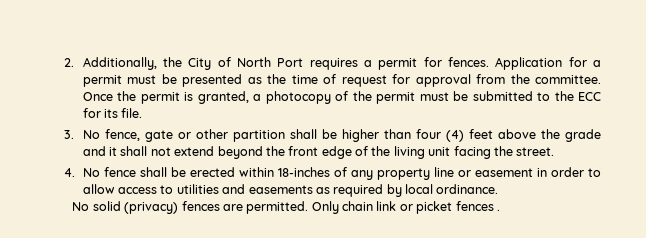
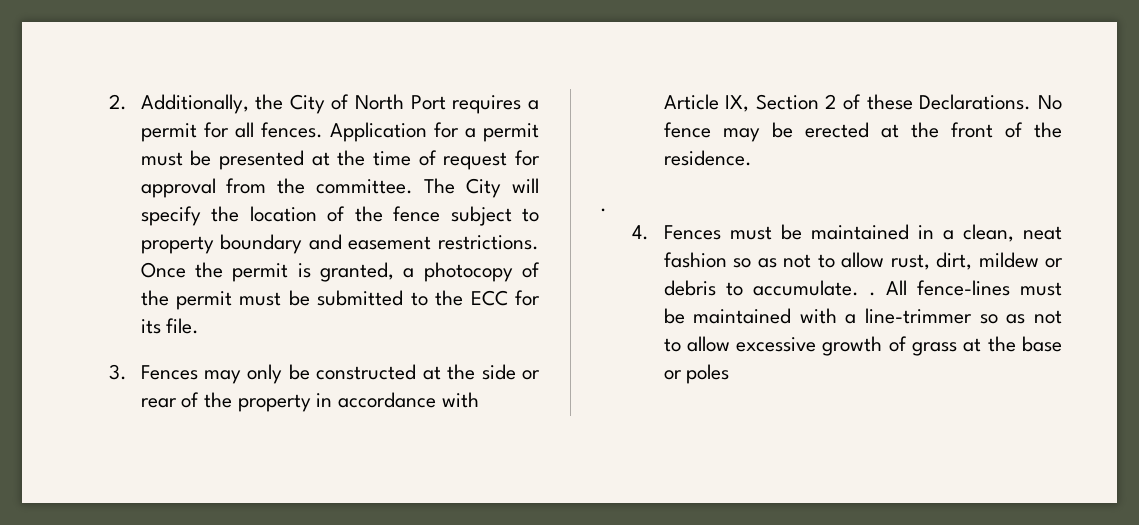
- 2. Additionally, the City of North Port requires a permit for fences.
+ 2. Additionally, the City of North Port requires a permit for all fences.
- Application for a permit must be presented as the time of request for approval from the committee.
+ Application for a permit must be presented at the time of request for approval from the committee.
+ The City will specify the location of the fence subject to property boundary and easement restrictions.
- 3. No fence, gate or other partition shall be higher than four (4) feet above the grade and it shall not extend beyond the front edge of the living unit facing the street.
- 4. No fence shall be erected within 18-inches of any property line or easement in order to allow access to utilities and easements as required by local ordinance.
- No solid (privacy) fences are permitted. Only chain link or picket fences .
+ 3. Fences may only be constructed at the side or rear of the property in accordance with Article IX, Section 2 of these Declarations. No fence may be erected at the front of the residence.
+ .
+ 4. Fences must be maintained in a clean, neat fashion so as not to allow rust, dirt, mildew or debris to accumulate. . All fence-lines must be maintained with a line-trimmer so as not to allow excessive growth of grass at the base or poles

